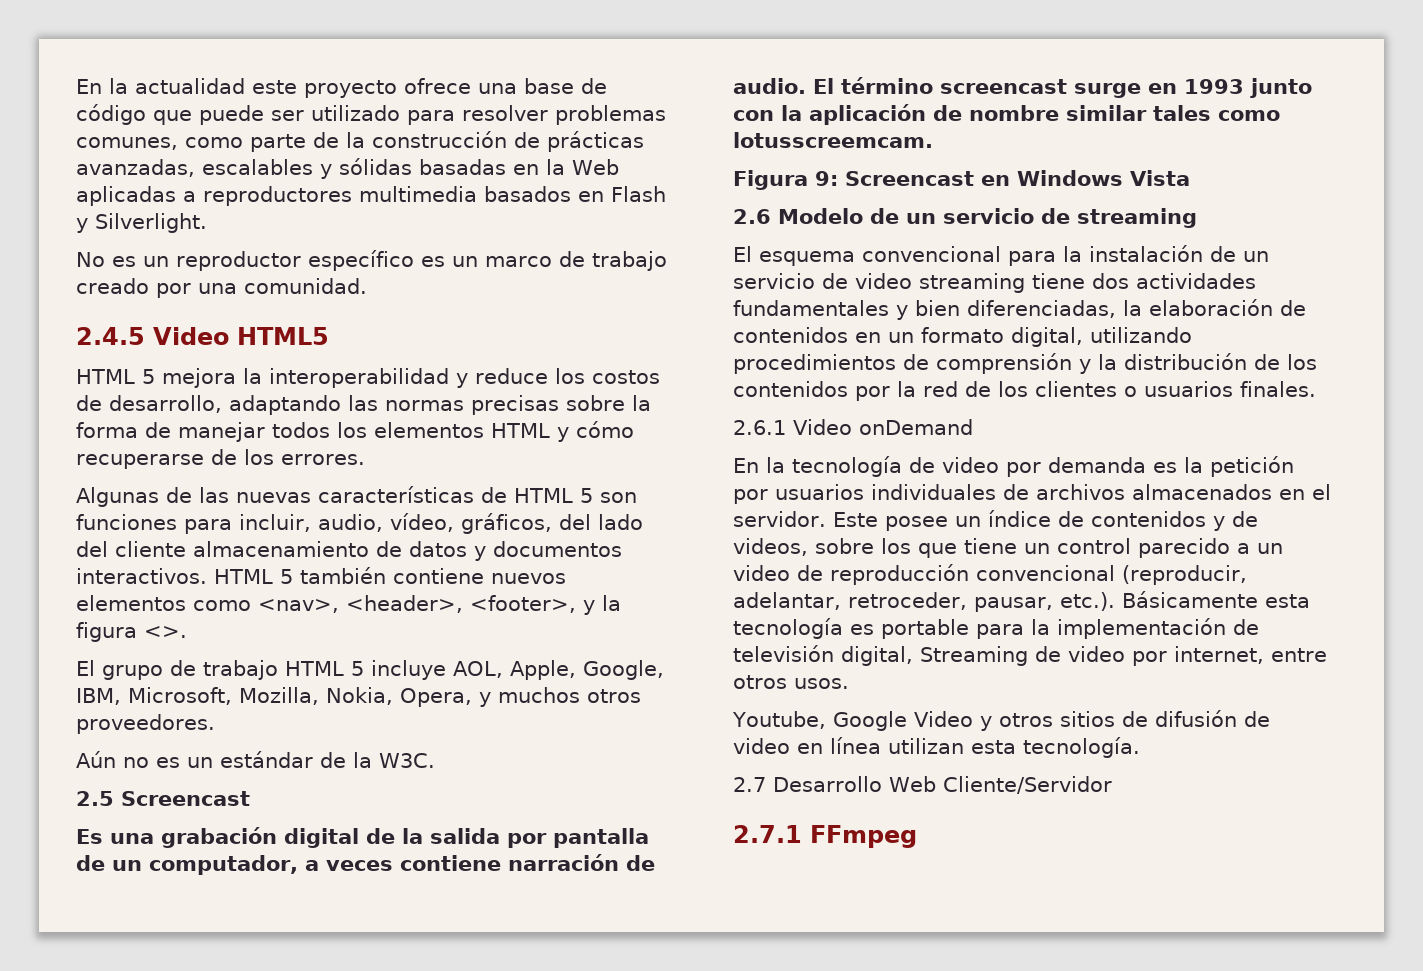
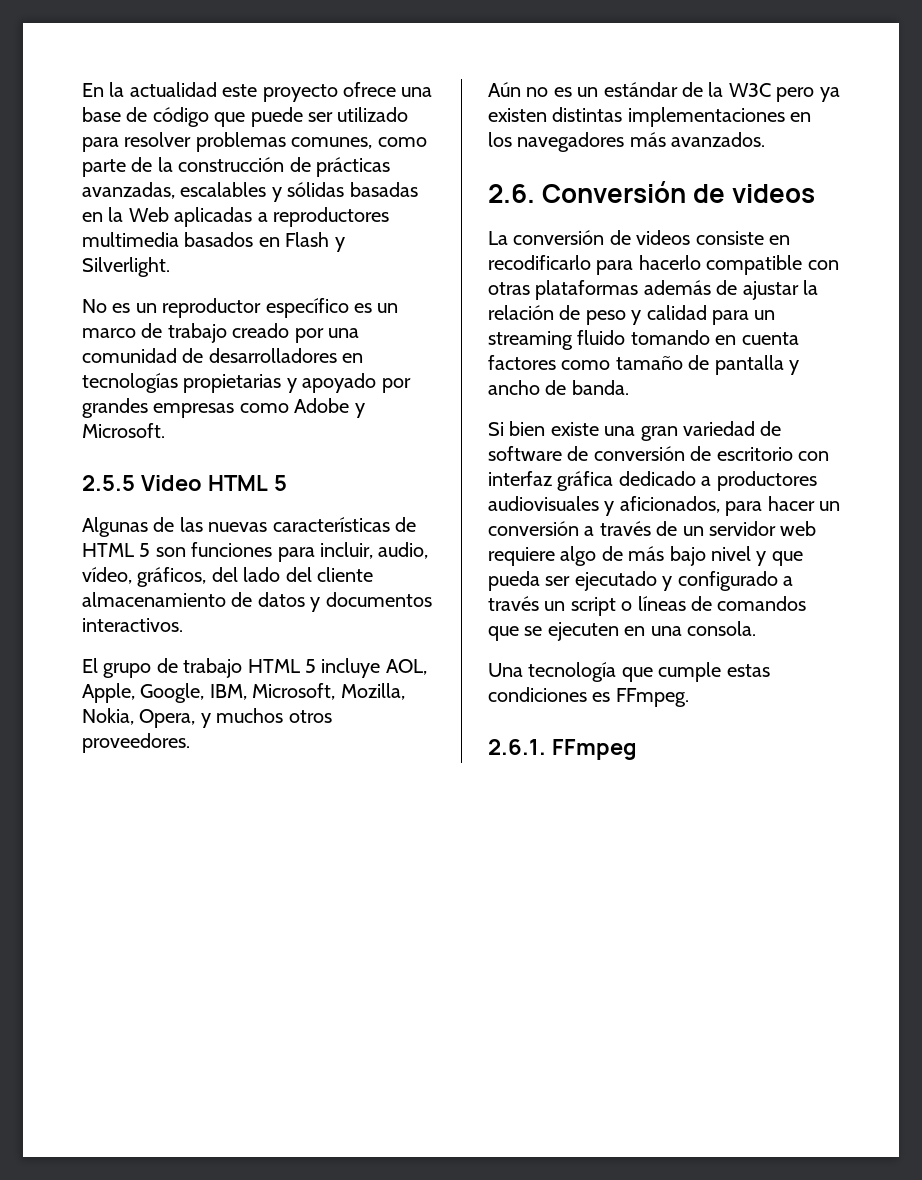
- No es un reproductor específico es un marco de trabajo creado por una comunidad.
- 2.4.5 Video HTML5
- HTML 5 mejora la interoperabilidad y reduce los costos de desarrollo, adaptando las normas precisas sobre la forma de manejar todos los elementos HTML y cómo recuperarse de los errores.
+ No es un reproductor específico es un marco de trabajo creado por una comunidad de desarrolladores en tecnologías propietarias y apoyado por grandes empresas como Adobe y Microsoft.
+ 2.5.5 Video HTML 5
- HTML 5 también contiene nuevos elementos como <nav>, <header>, <footer>, y la figura <>.
- Aún no es un estándar de la W3C.
- 2.5 Screencast
- Es una grabación digital de la salida por pantalla de un computador, a veces contiene narración de audio. El término screencast surge en 1993 junto con la aplicación de nombre similar tales como lotusscreemcam.
- Figura 9: Screencast en Windows Vista
- 2.6 Modelo de un servicio de streaming
- El esquema convencional para la instalación de un servicio de video streaming tiene dos actividades fundamentales y bien diferenciadas, la elaboración de contenidos en un formato digital, utilizando procedimientos de comprensión y la distribución de los contenidos por la red de los clientes o usuarios finales.
- 2.6.1 Video onDemand
- En la tecnología de video por demanda es la petición por usuarios individuales de archivos almacenados en el servidor. Este posee un índice de contenidos y de videos, sobre los que tiene un control parecido a un video de reproducción convencional (reproducir, adelantar, retroceder, pausar, etc.). Básicamente esta tecnología es portable para la implementación de televisión digital, Streaming de video por internet, entre otros usos.
- Youtube, Google Video y otros sitios de difusión de video en línea utilizan esta tecnología.
- 2.7 Desarrollo Web Cliente/Servidor
- 2.7.1 FFmpeg
+ Aún no es un estándar de la W3C pero ya existen distintas implementaciones en los navegadores más avanzados.
+ 2.6. Conversión de videos
+ La conversión de videos consiste en recodificarlo para hacerlo compatible con otras plataformas además de ajustar la relación de peso y calidad para un streaming fluido tomando en cuenta factores como tamaño de pantalla y ancho de banda.
+ Si bien existe una gran variedad de software de conversión de escritorio con interfaz gráfica dedicado a productores audiovisuales y aficionados, para hacer un conversión a través de un servidor web requiere algo de más bajo nivel y que pueda ser ejecutado y configurado a través un script o líneas de comandos que se ejecuten en una consola.
+ Una tecnología que cumple estas condiciones es FFmpeg.
+ 2.6.1. FFmpeg

